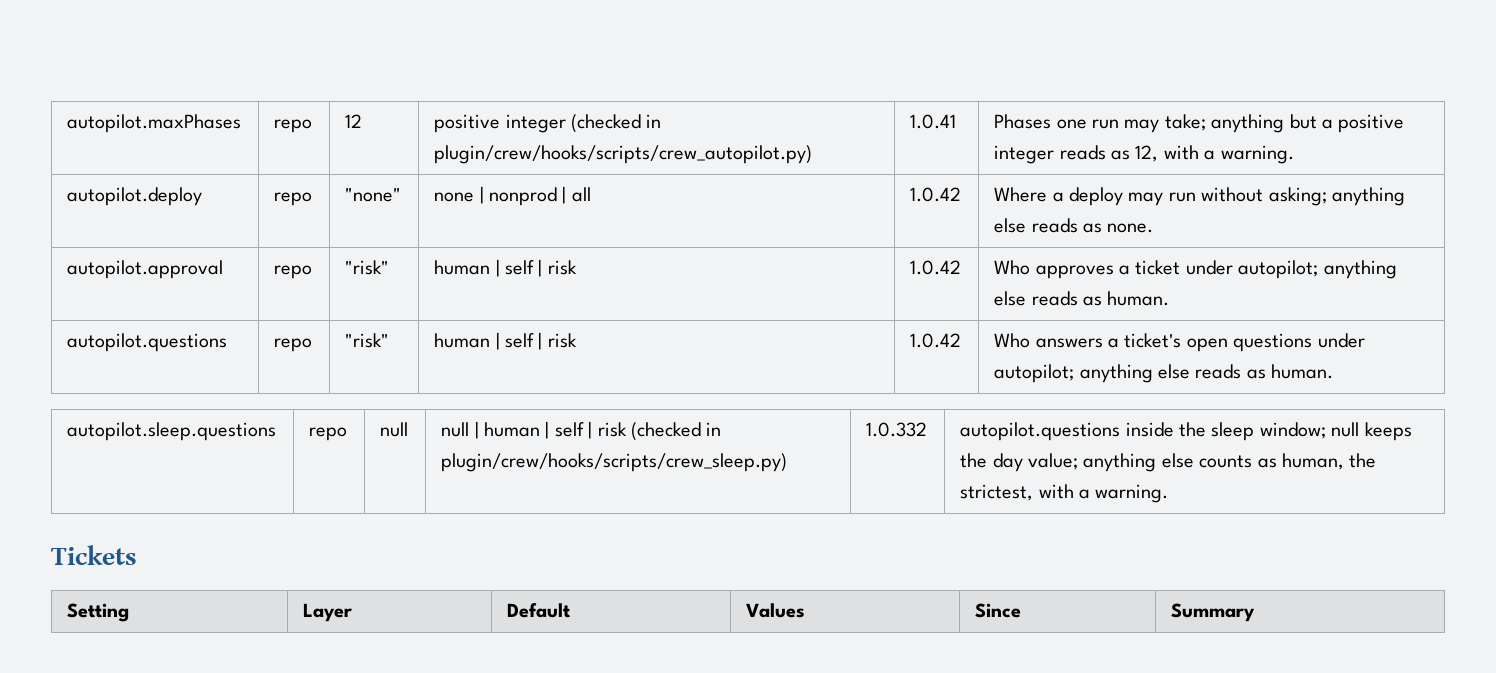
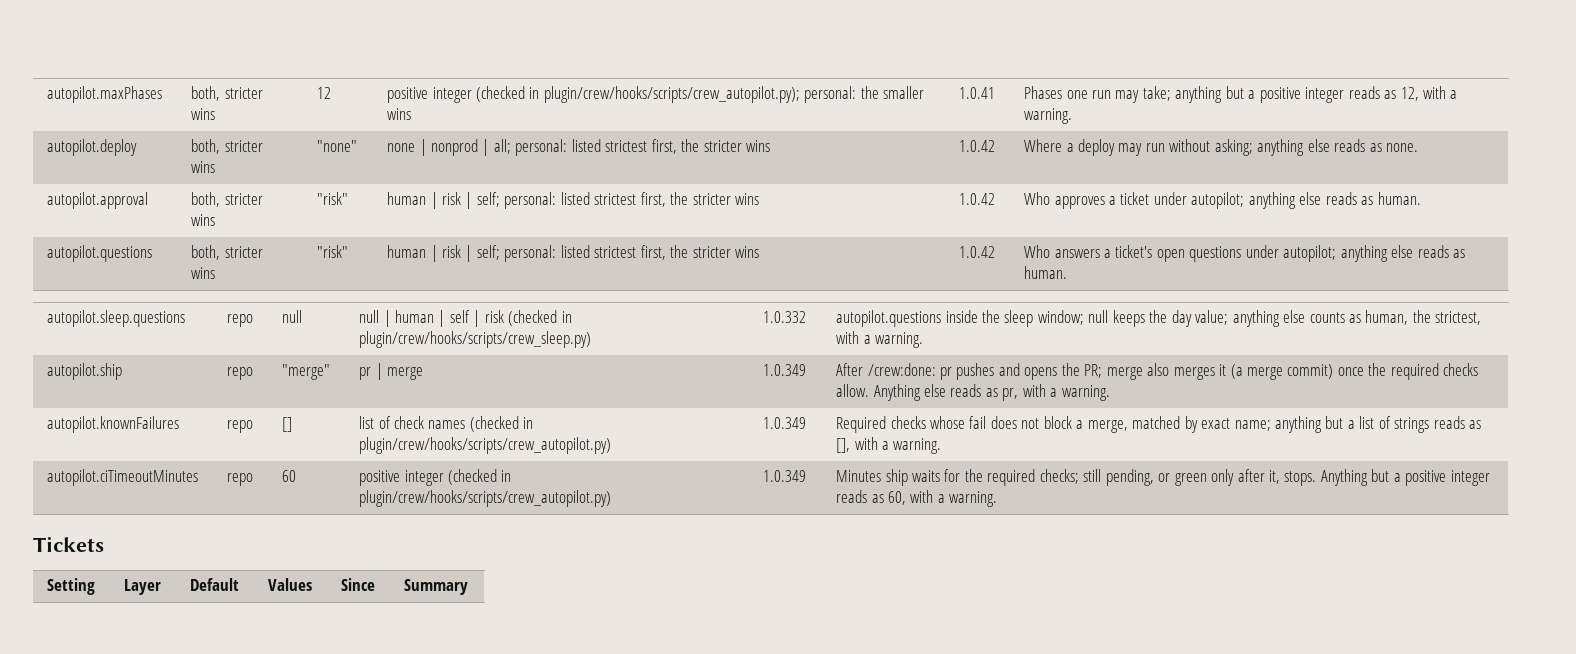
- autopilot.maxPhases | repo | 12 | positive integer (checked in plugin/crew/hooks/scripts/crew_autopilot.py) | 1.0.41 | Phases one run may take; anything but a positive integer reads as 12, with a warning.
+ autopilot.maxPhases | both, stricter wins | 12 | positive integer (checked in plugin/crew/hooks/scripts/crew_autopilot.py); personal: the smaller wins | 1.0.41 | Phases one run may take; anything but a positive integer reads as 12, with a warning.
- autopilot.deploy | repo | "none" | none | nonprod | all | 1.0.42 | Where a deploy may run without asking; anything else reads as none.
+ autopilot.deploy | both, stricter wins | "none" | none | nonprod | all; personal: listed strictest first, the stricter wins | 1.0.42 | Where a deploy may run without asking; anything else reads as none.
- autopilot.approval | repo | "risk" | human | self | risk | 1.0.42 | Who approves a ticket under autopilot; anything else reads as human.
+ autopilot.approval | both, stricter wins | "risk" | human | risk | self; personal: listed strictest first, the stricter wins | 1.0.42 | Who approves a ticket under autopilot; anything else reads as human.
- autopilot.questions | repo | "risk" | human | self | risk | 1.0.42 | Who answers a ticket's open questions under autopilot; anything else reads as human.
+ autopilot.questions | both, stricter wins | "risk" | human | risk | self; personal: listed strictest first, the stricter wins | 1.0.42 | Who answers a ticket's open questions under autopilot; anything else reads as human.
+ autopilot.ship | repo | "merge" | pr | merge | 1.0.349 | After /crew:done: pr pushes and opens the PR; merge also merges it (a merge commit) once the required checks allow. Anything else reads as pr, with a warning.
+ autopilot.knownFailures | repo | [] | list of check names (checked in plugin/crew/hooks/scripts/crew_autopilot.py) | 1.0.349 | Required checks whose fail does not block a merge, matched by exact name; anything but a list of strings reads as [], with a warning.
+ autopilot.ciTimeoutMinutes | repo | 60 | positive integer (checked in plugin/crew/hooks/scripts/crew_autopilot.py) | 1.0.349 | Minutes ship waits for the required checks; still pending, or green only after it, stops. Anything but a positive integer reads as 60, with a warning.

